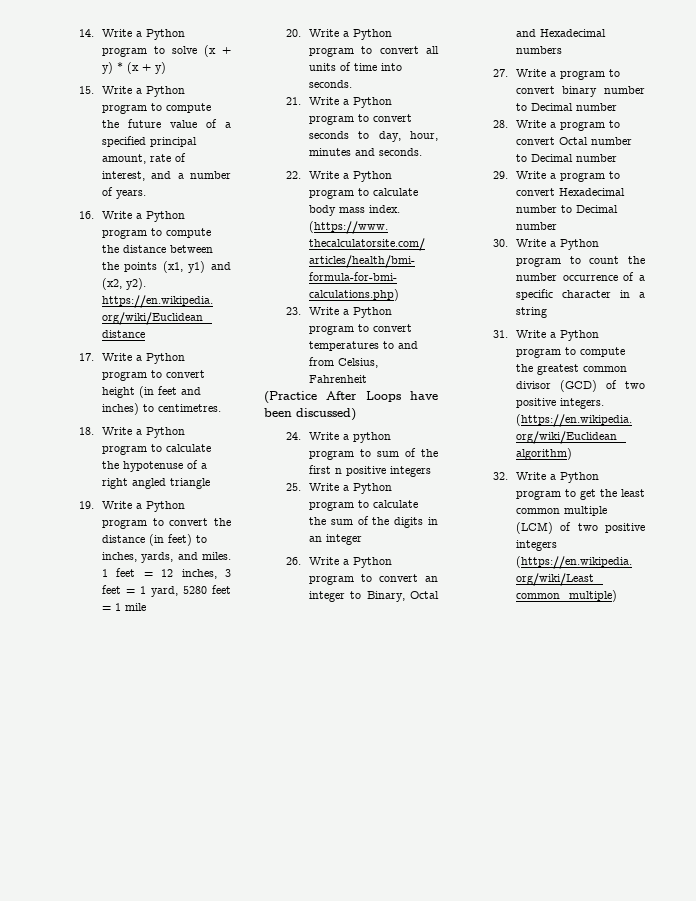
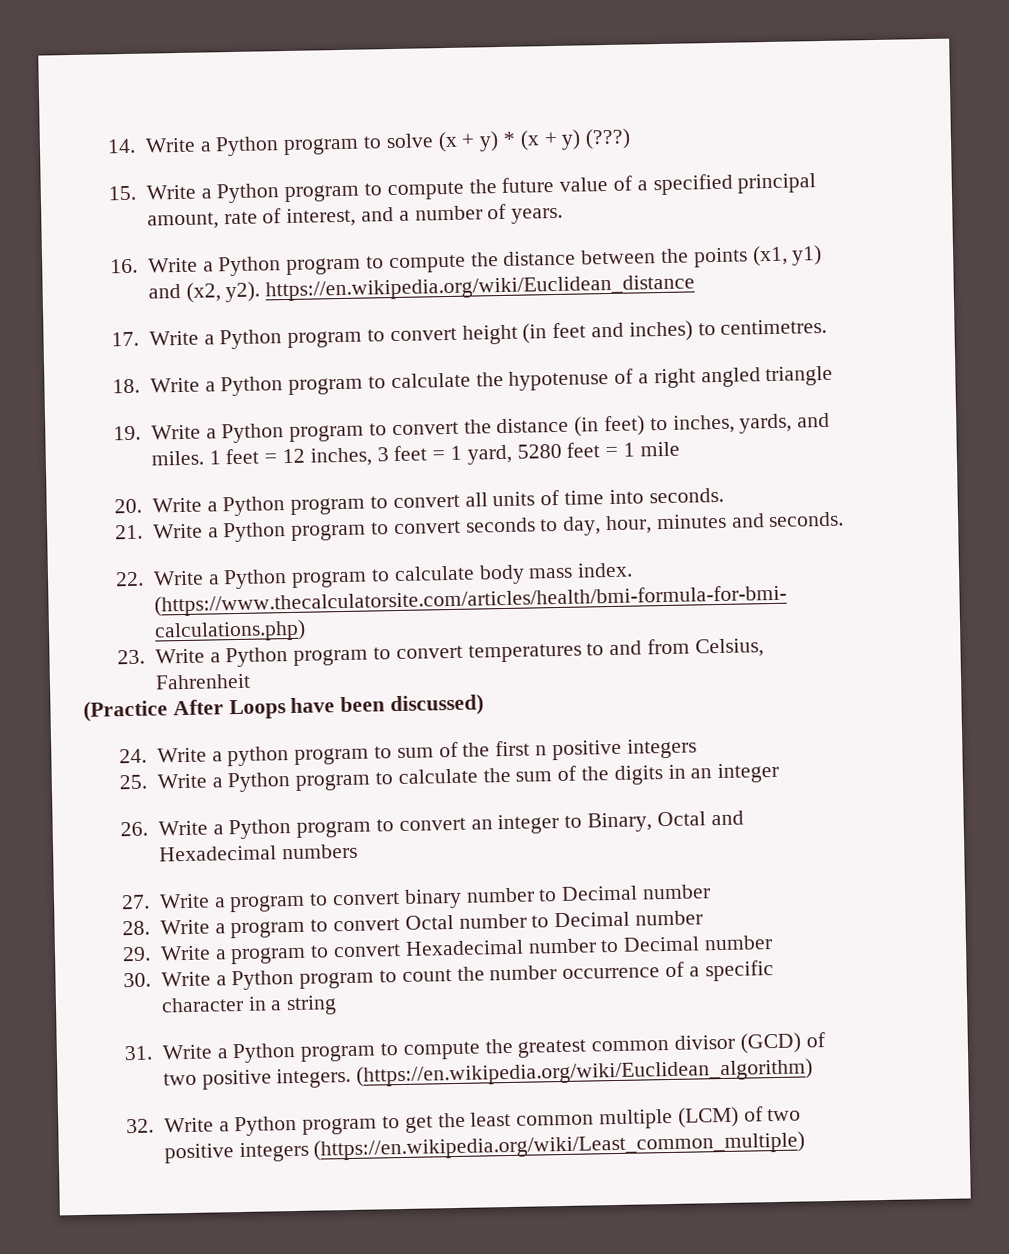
- 14. Write a Python program to solve (x + y) * (x + y)
+ 14. Write a Python program to solve (x + y) * (x + y) (???)

